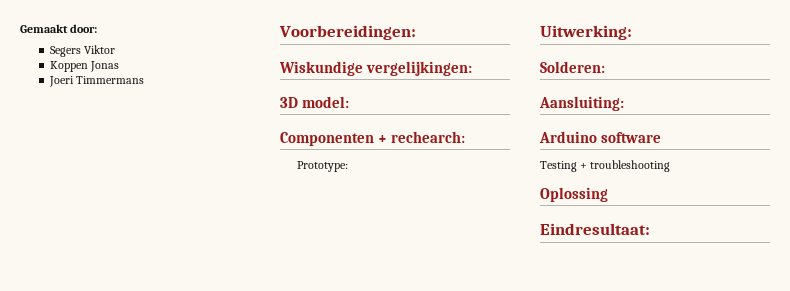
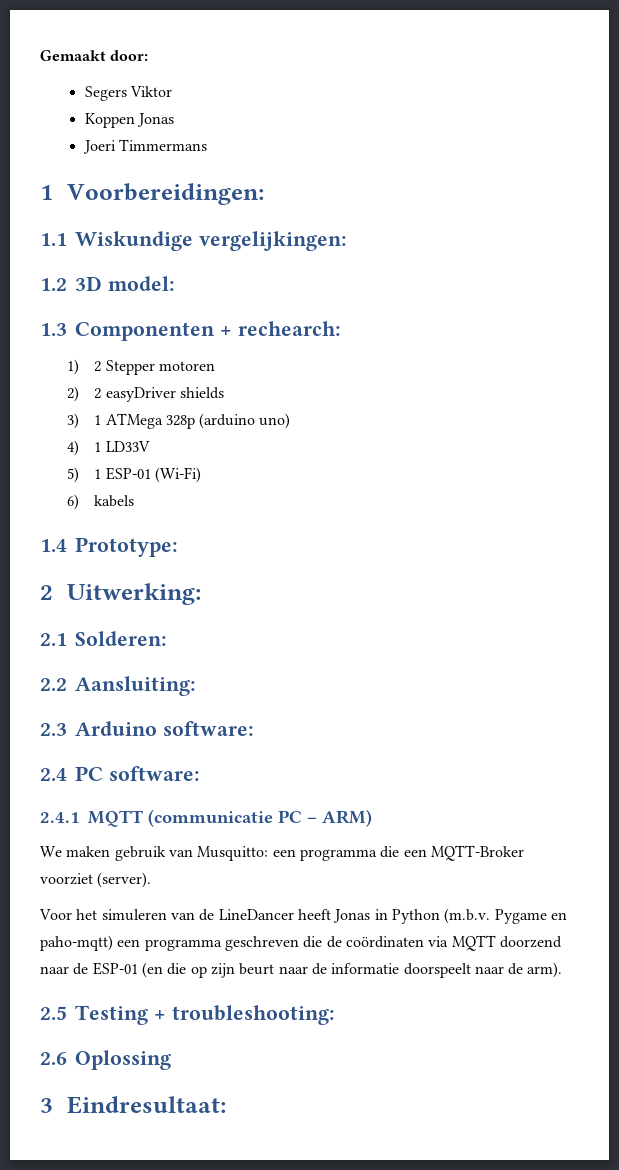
- Voorbereidingen:
+ 1 Voorbereidingen:
- Wiskundige vergelijkingen:
+ 1.1 Wiskundige vergelijkingen:
- 3D model:
+ 1.2 3D model:
- Componenten + rechearch:
+ 1.3 Componenten + rechearch:
- Prototype:
+ 1) 2 Stepper motoren
+ 2) 2 easyDriver shields
+ 3) 1 ATMega 328p (arduino uno)
+ 4) 1 LD33V
+ 5) 1 ESP-01 (Wi-Fi)
+ 6) kabels
+ 1.4 Prototype:
- Uitwerking:
+ 2 Uitwerking:
- Solderen:
+ 2.1 Solderen:
- Aansluiting:
+ 2.2 Aansluiting:
- Arduino software
- Testing + troubleshooting
- Oplossing
+ 2.3 Arduino software:
+ 2.4 PC software:
+ 2.4.1 MQTT (communicatie PC – ARM)
+ We maken gebruik van Musquitto: een programma die een MQTT-Broker voorziet (server).
+ Voor het simuleren van de LineDancer heeft Jonas in Python (m.b.v. Pygame en paho-mqtt) een programma geschreven die de coördinaten via MQTT doorzend naar de ESP-01 (en die op zijn beurt naar de informatie doorspeelt naar de arm).
+ 2.5 Testing + troubleshooting:
+ 2.6 Oplossing
- Eindresultaat:
+ 3 Eindresultaat:

